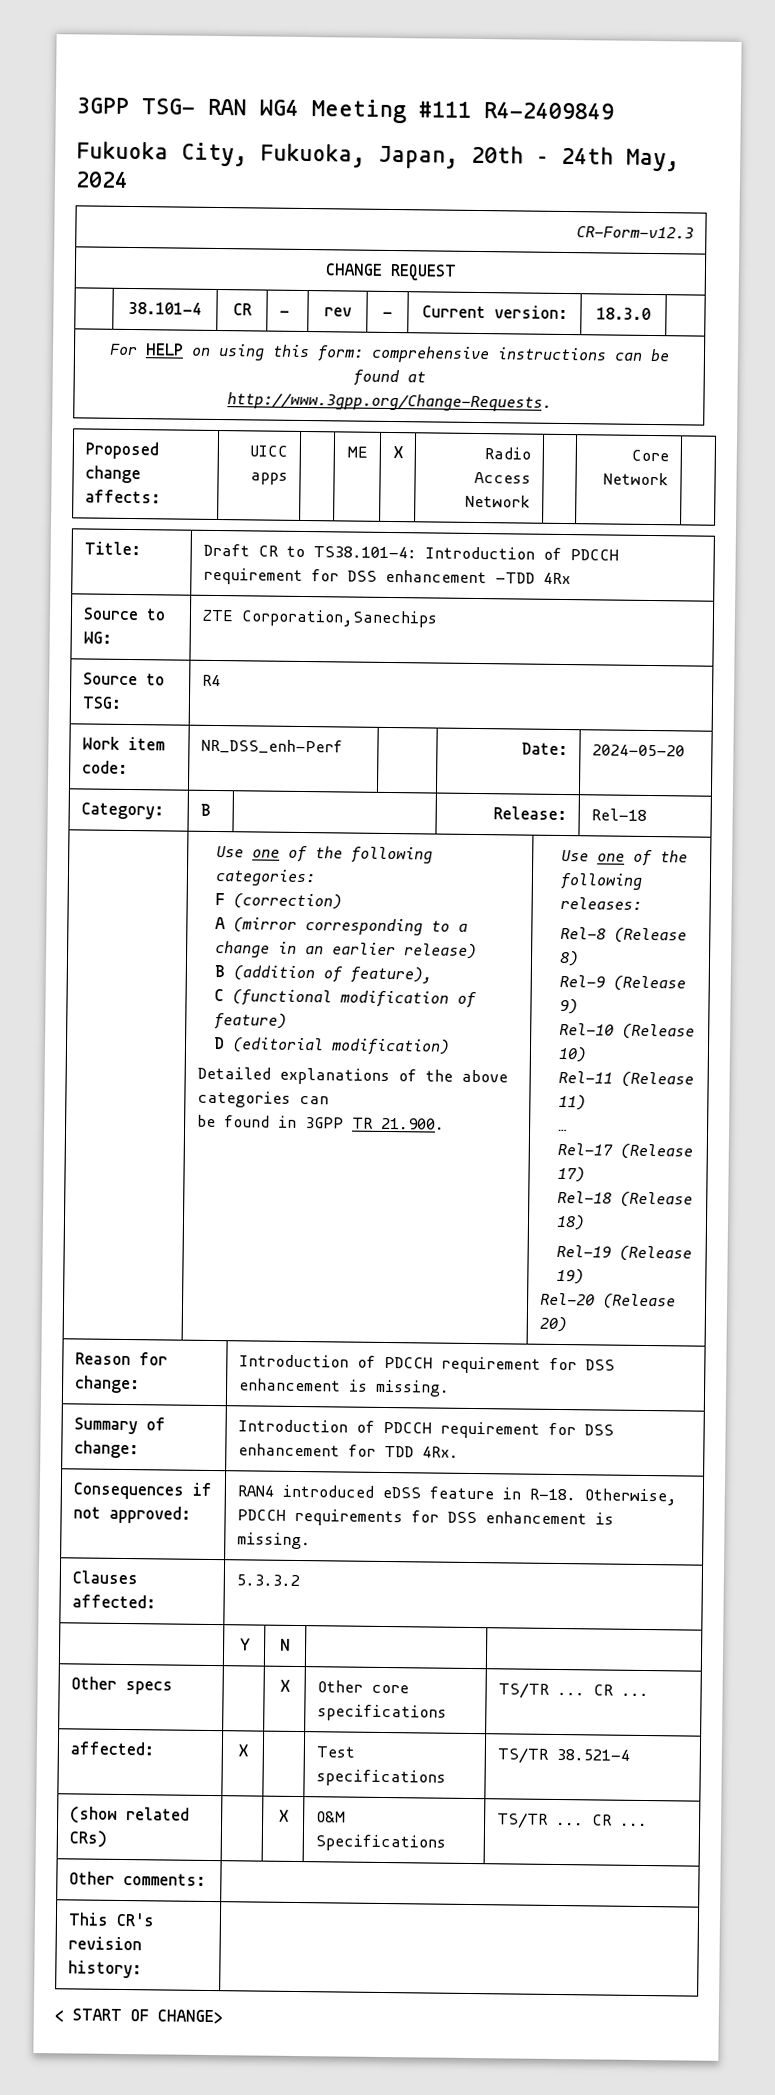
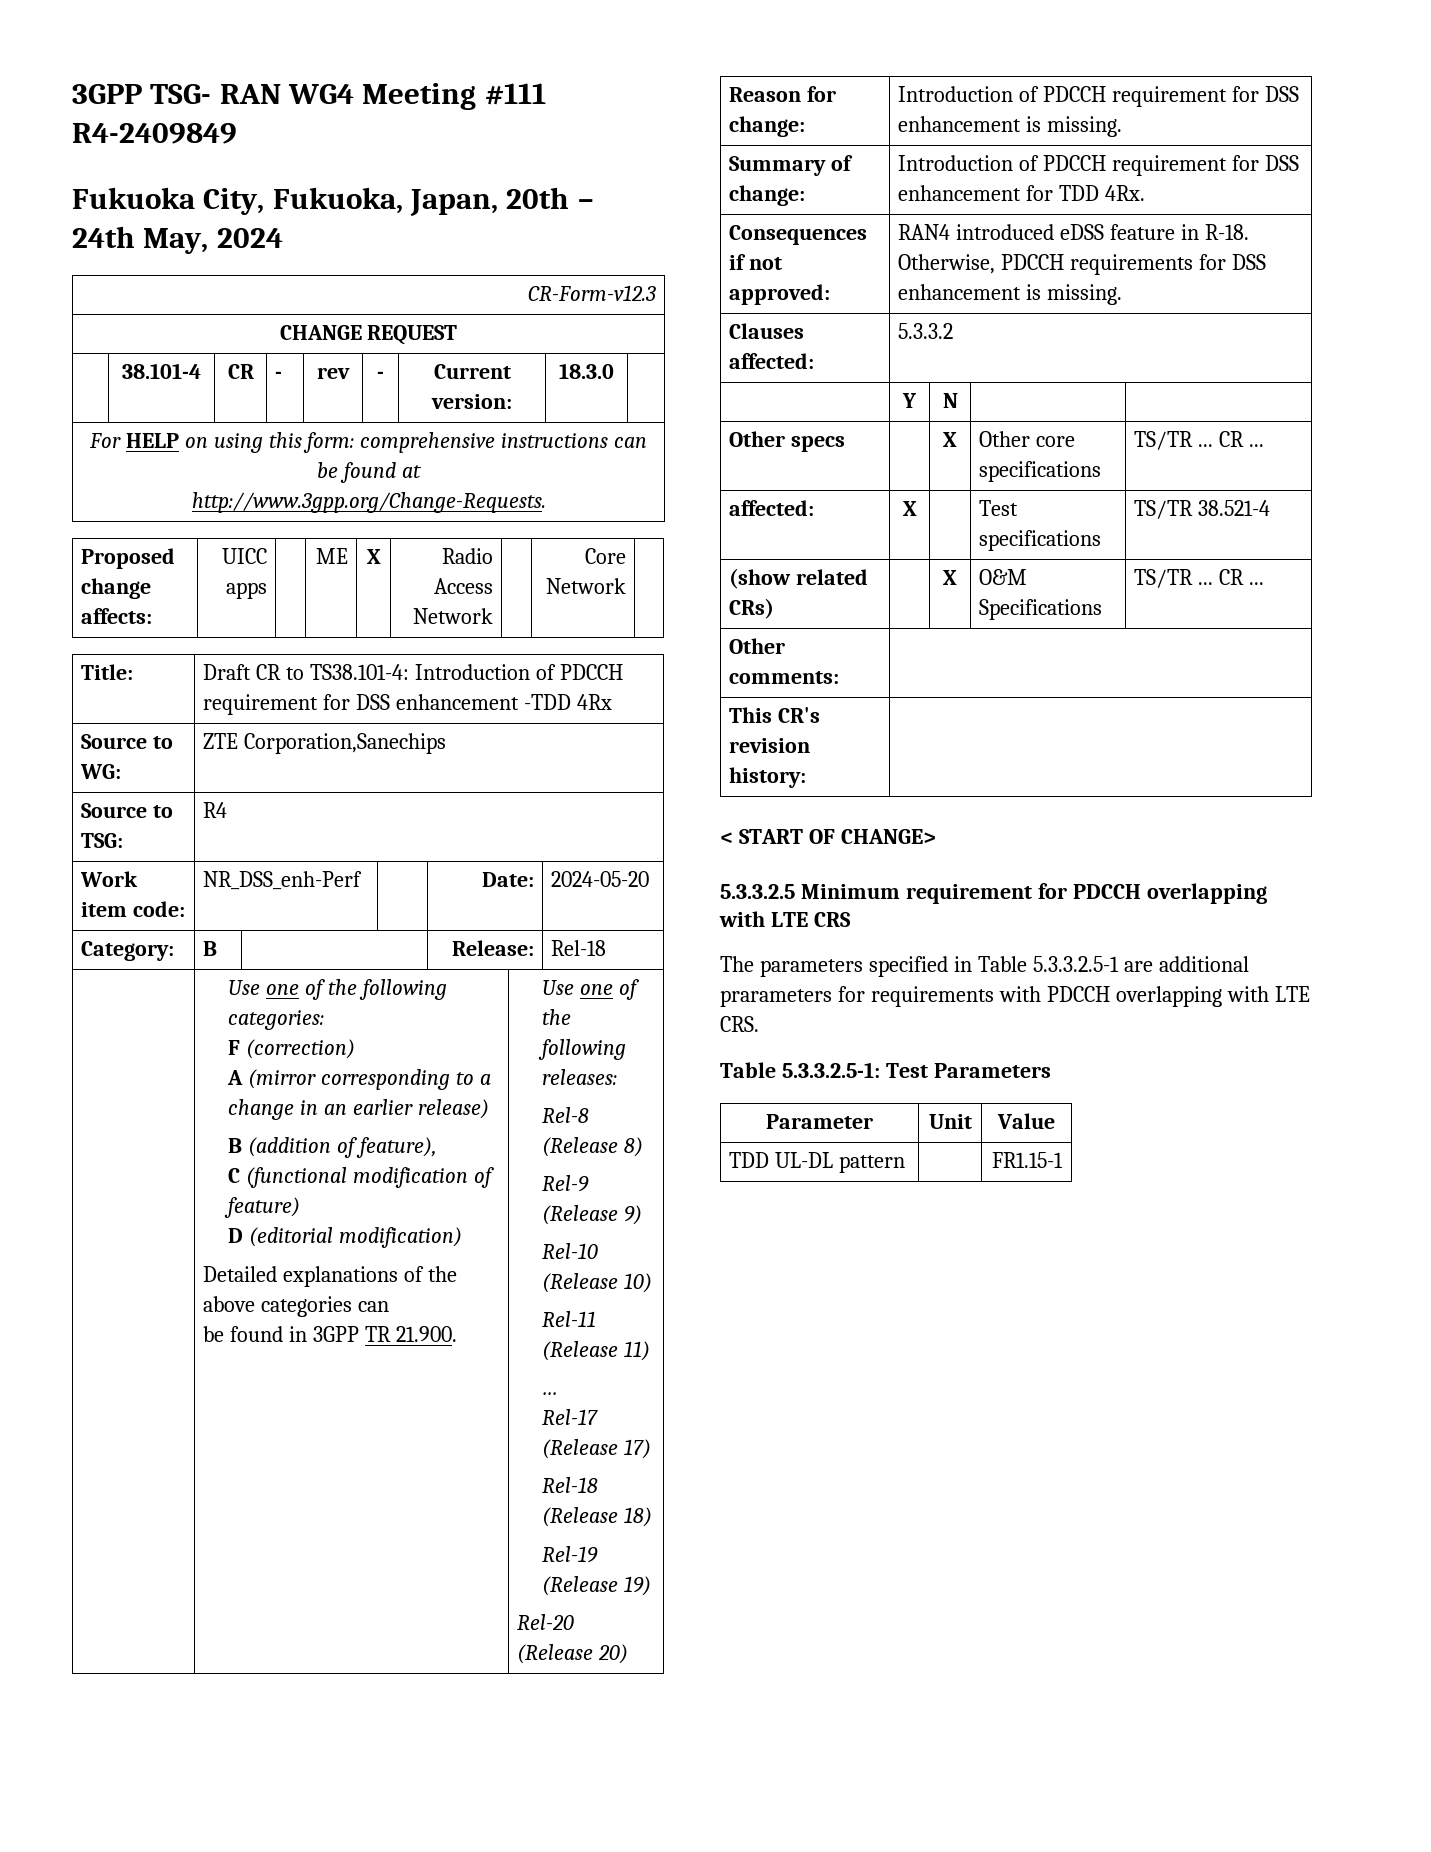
+ 5.3.3.2.5 Minimum requirement for PDCCH overlapping with LTE CRS
+ The parameters specified in Table 5.3.3.2.5-1 are additional prarameters for requirements with PDCCH overlapping with LTE CRS.
+ Table 5.3.3.2.5-1: Test Parameters
+ Parameter | Unit | Value
+ TDD UL-DL pattern | | FR1.15-1

